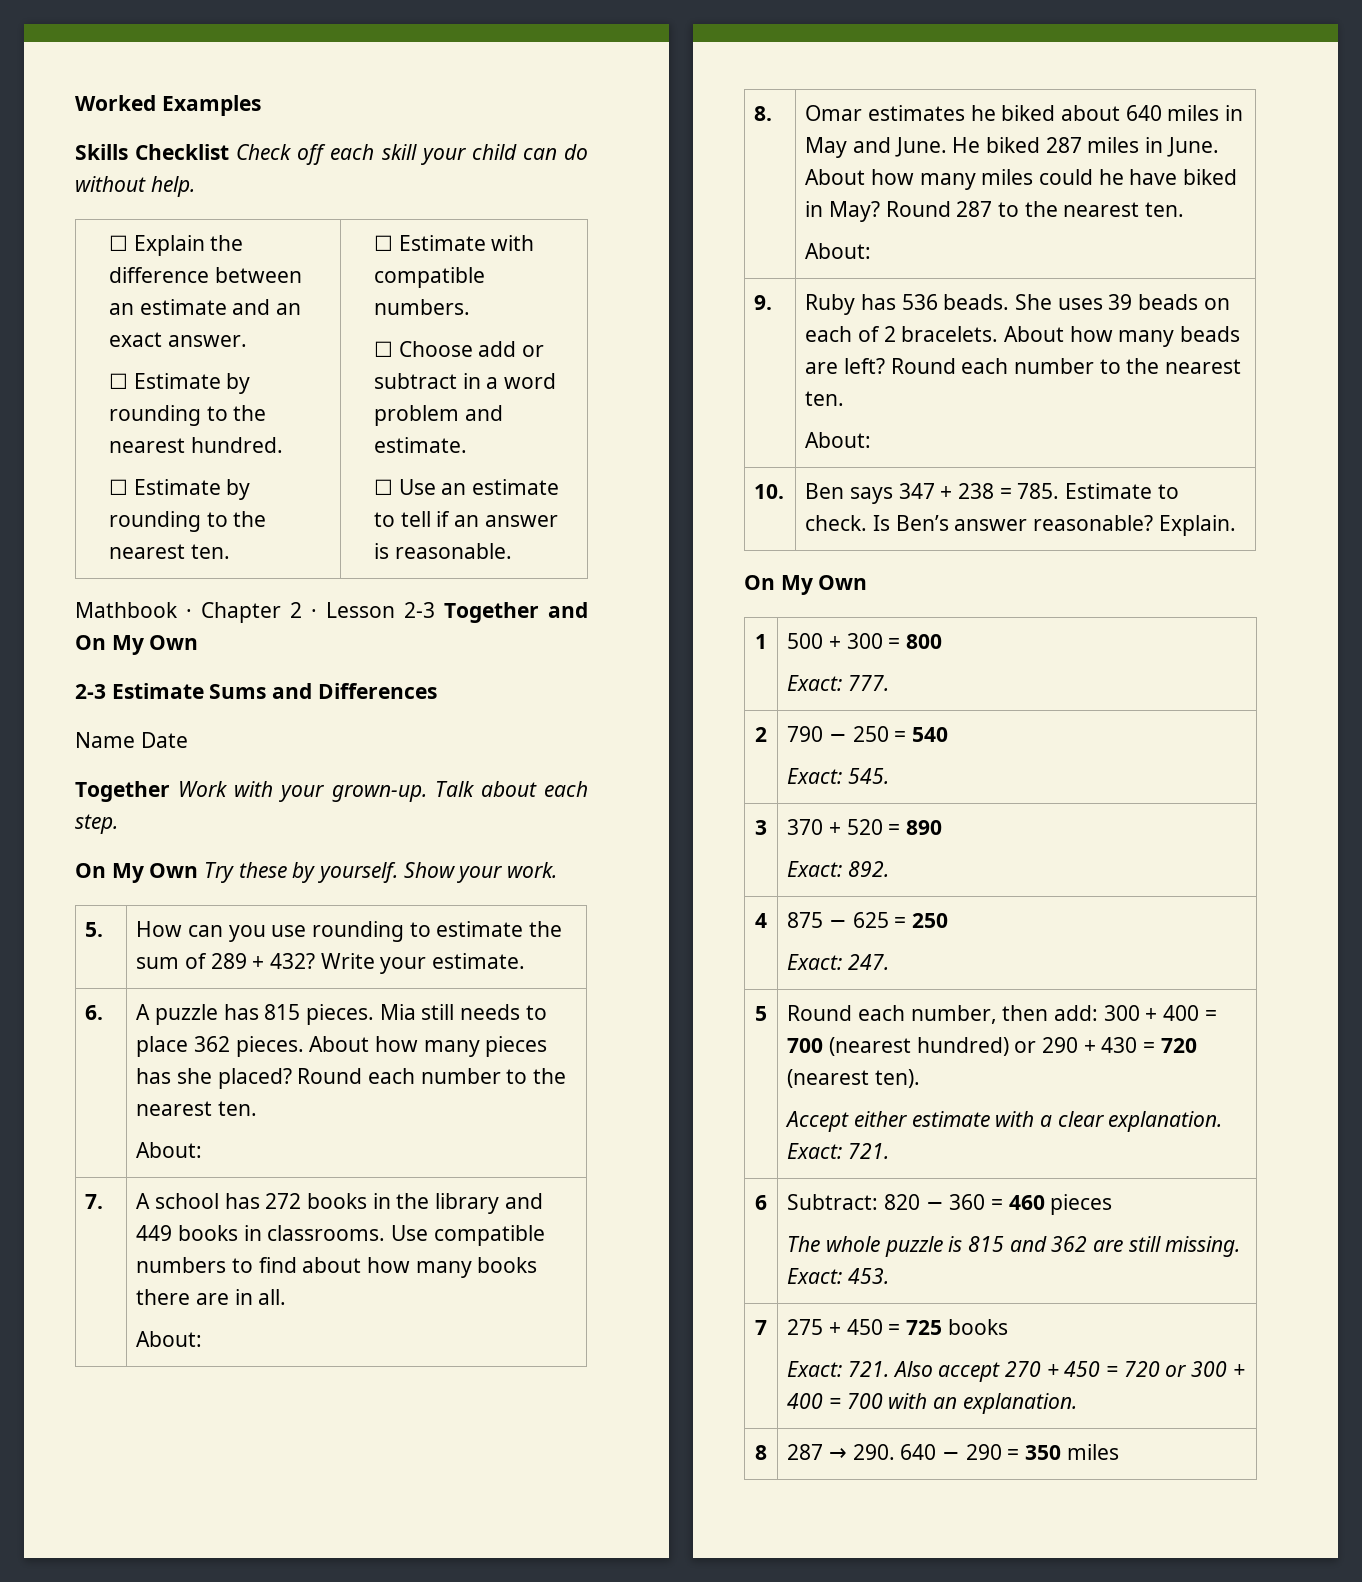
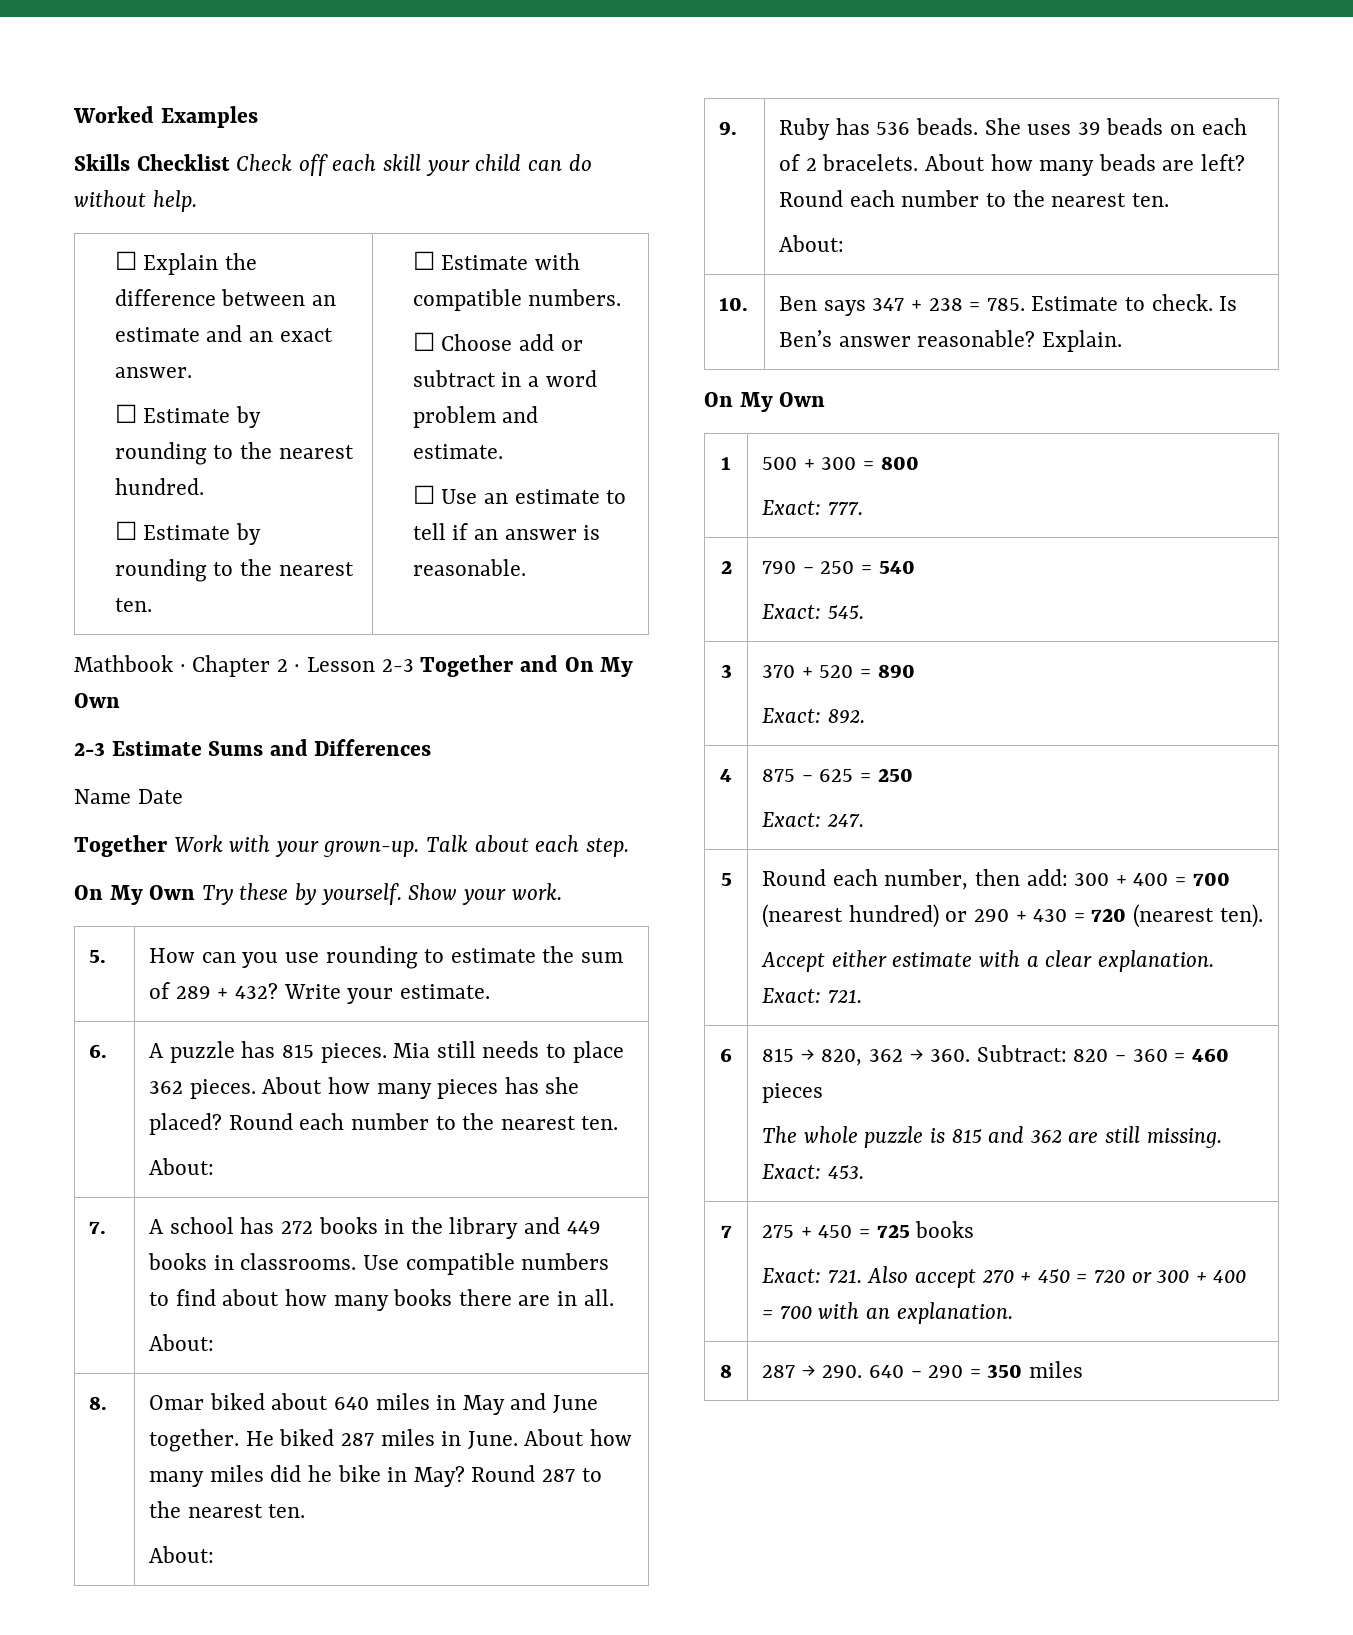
- 8. | Omar estimates he biked about 640 miles in May and June. He biked 287 miles in June. About how many miles could he have biked in May? Round 287 to the nearest ten.
+ 8. | Omar biked about 640 miles in May and June together. He biked 287 miles in June. About how many miles did he bike in May? Round 287 to the nearest ten.
- 6 | Subtract: 820 − 360 = 460 pieces
+ 6 | 815 → 820, 362 → 360. Subtract: 820 − 360 = 460 pieces

